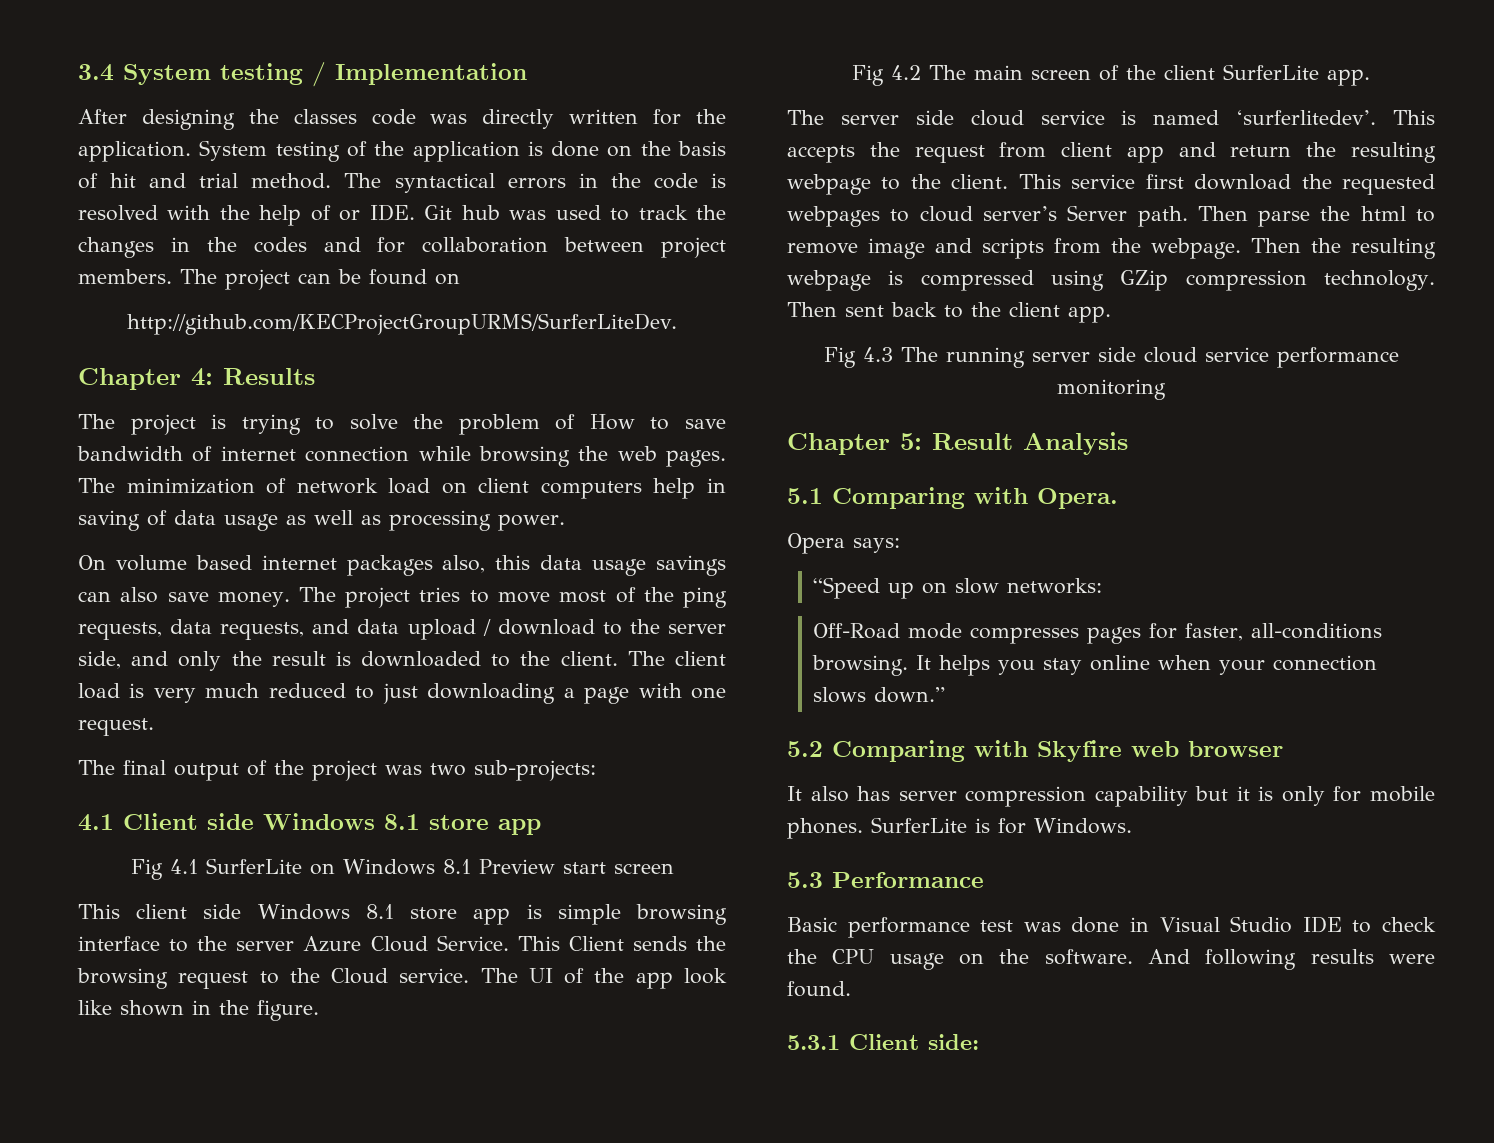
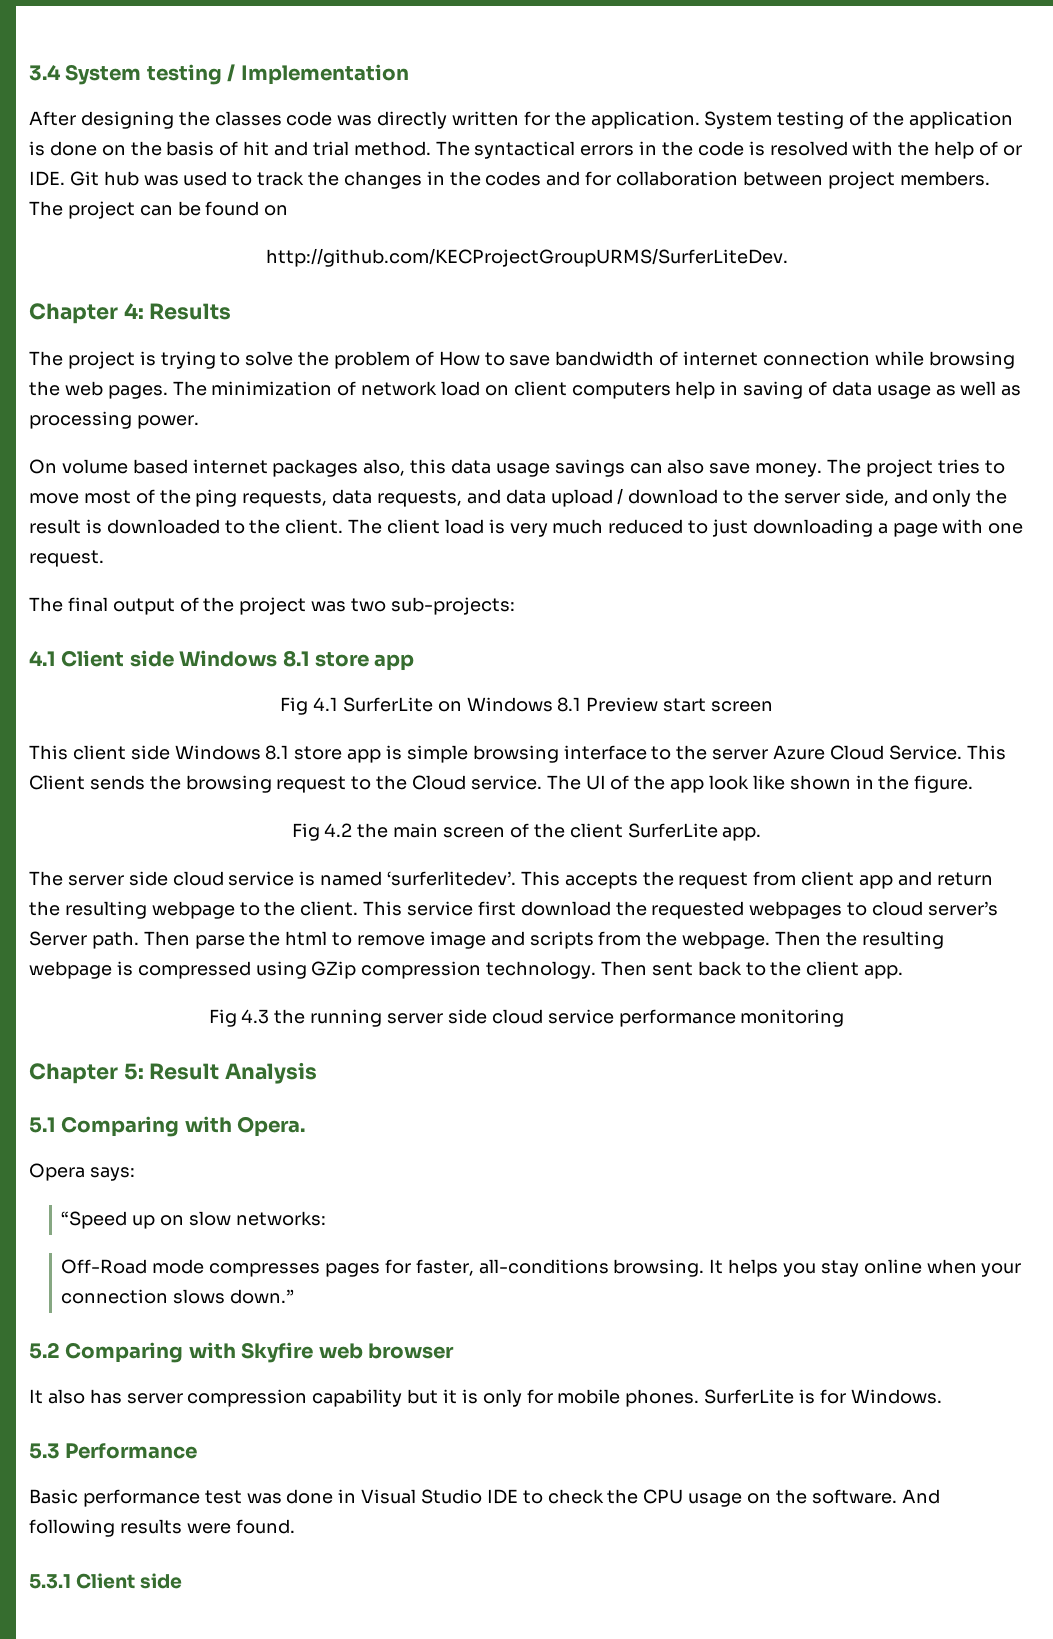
- Fig 4.2 The main screen of the client SurferLite app.
+ Fig 4.2 the main screen of the client SurferLite app.
- Fig 4.3 The running server side cloud service performance monitoring
+ Fig 4.3 the running server side cloud service performance monitoring
- 5.3.1 Client side:
+ 5.3.1 Client side

